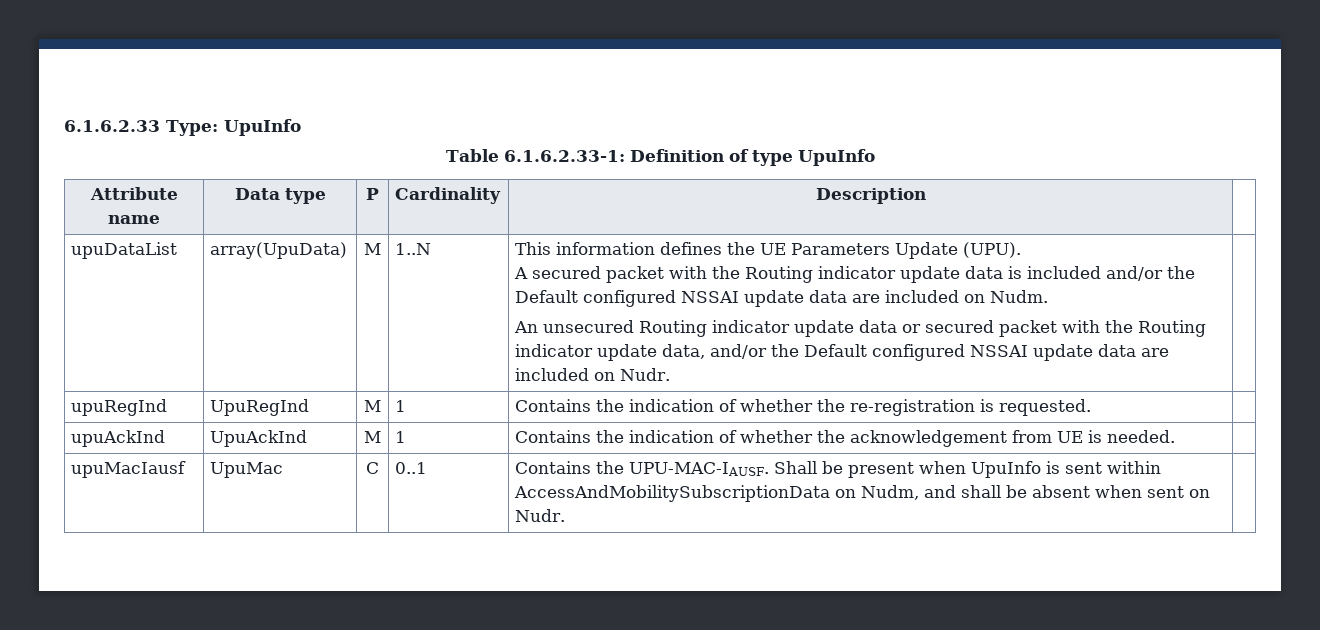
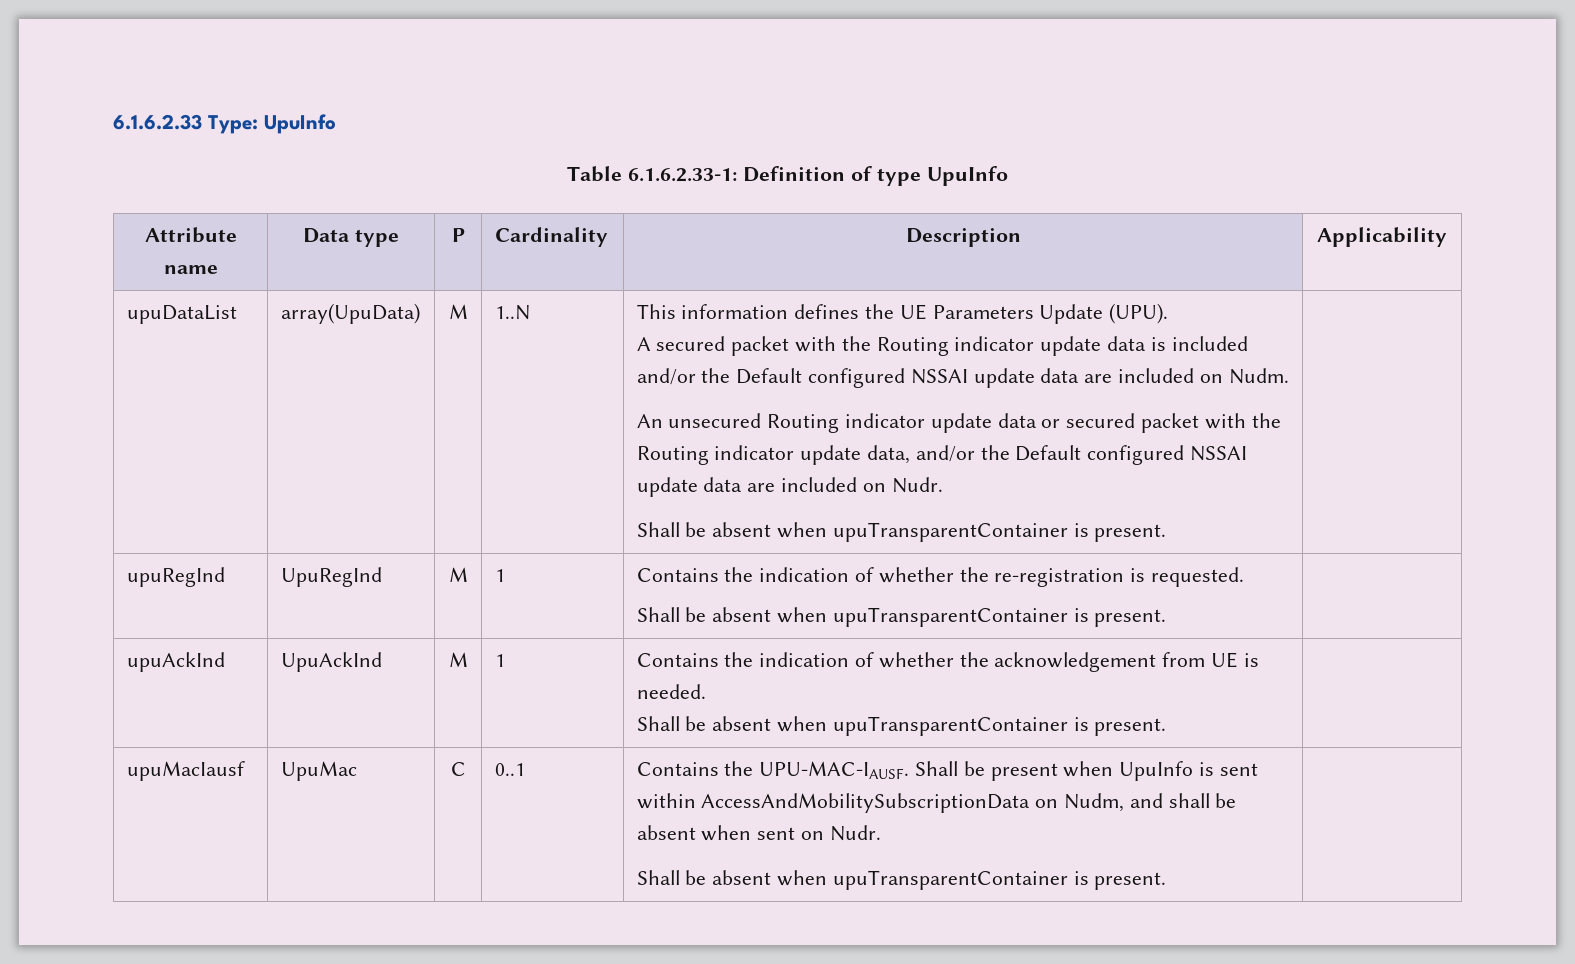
- Attribute name | Data type | P | Cardinality | Description |
+ Attribute name | Data type | P | Cardinality | Description | Applicability
  An unsecured Routing indicator update data or secured packet with the Routing indicator update data, and/or the Default configured NSSAI update data are included on Nudr.
+ Shall be absent when upuTransparentContainer is present.
- upuRegInd | UpuRegInd | M | 1 | Contains the indication of whether the re-registration is requested. |
+ upuRegInd | UpuRegInd | M | 1 | Contains the indication of whether the re-registration is requested.
+ Shall be absent when upuTransparentContainer is present. |
- upuAckInd | UpuAckInd | M | 1 | Contains the indication of whether the acknowledgement from UE is needed. |
+ upuAckInd | UpuAckInd | M | 1 | Contains the indication of whether the acknowledgement from UE is needed.
+ Shall be absent when upuTransparentContainer is present. |
- upuMacIausf | UpuMac | C | 0..1 | Contains the UPU-MAC-IAUSF. Shall be present when UpuInfo is sent within AccessAndMobilitySubscriptionData on Nudm, and shall be absent when sent on Nudr. |
+ upuMacIausf | UpuMac | C | 0..1 | Contains the UPU-MAC-IAUSF. Shall be present when UpuInfo is sent within AccessAndMobilitySubscriptionData on Nudm, and shall be absent when sent on Nudr.
+ Shall be absent when upuTransparentContainer is present. |

